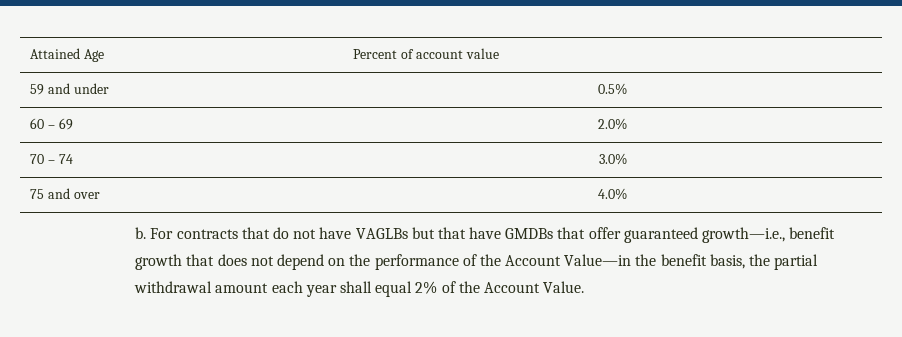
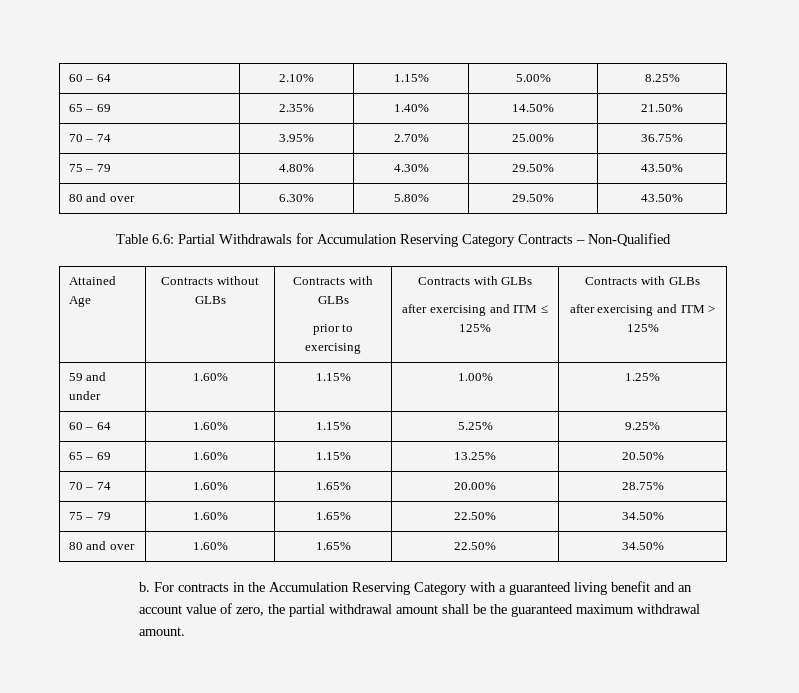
- Attained Age | Percent of account value
- 59 and under | 0.5%
- 60 – 69 | 2.0%
- 70 – 74 | 3.0%
- 75 and over | 4.0%
- b. For contracts that do not have VAGLBs but that have GMDBs that offer guaranteed growth—i.e., benefit growth that does not depend on the performance of the Account Value—in the benefit basis, the partial withdrawal amount each year shall equal 2% of the Account Value.
+ 60 – 64 | 2.10% | 1.15% | 5.00% | 8.25%
+ 65 – 69 | 2.35% | 1.40% | 14.50% | 21.50%
+ 70 – 74 | 3.95% | 2.70% | 25.00% | 36.75%
+ 75 – 79 | 4.80% | 4.30% | 29.50% | 43.50%
+ 80 and over | 6.30% | 5.80% | 29.50% | 43.50%
+ Table 6.6: Partial Withdrawals for Accumulation Reserving Category Contracts – Non-Qualified
+ Attained Age | Contracts without GLBs | Contracts with GLBs
+ prior to exercising | Contracts with GLBs
+ after exercising and ITM ≤ 125% | Contracts with GLBs
+ after exercising and ITM > 125%
+ 59 and under | 1.60% | 1.15% | 1.00% | 1.25%
+ 60 – 64 | 1.60% | 1.15% | 5.25% | 9.25%
+ 65 – 69 | 1.60% | 1.15% | 13.25% | 20.50%
+ 70 – 74 | 1.60% | 1.65% | 20.00% | 28.75%
+ 75 – 79 | 1.60% | 1.65% | 22.50% | 34.50%
+ 80 and over | 1.60% | 1.65% | 22.50% | 34.50%
+ b. For contracts in the Accumulation Reserving Category with a guaranteed living benefit and an account value of zero, the partial withdrawal amount shall be the guaranteed maximum withdrawal amount.

